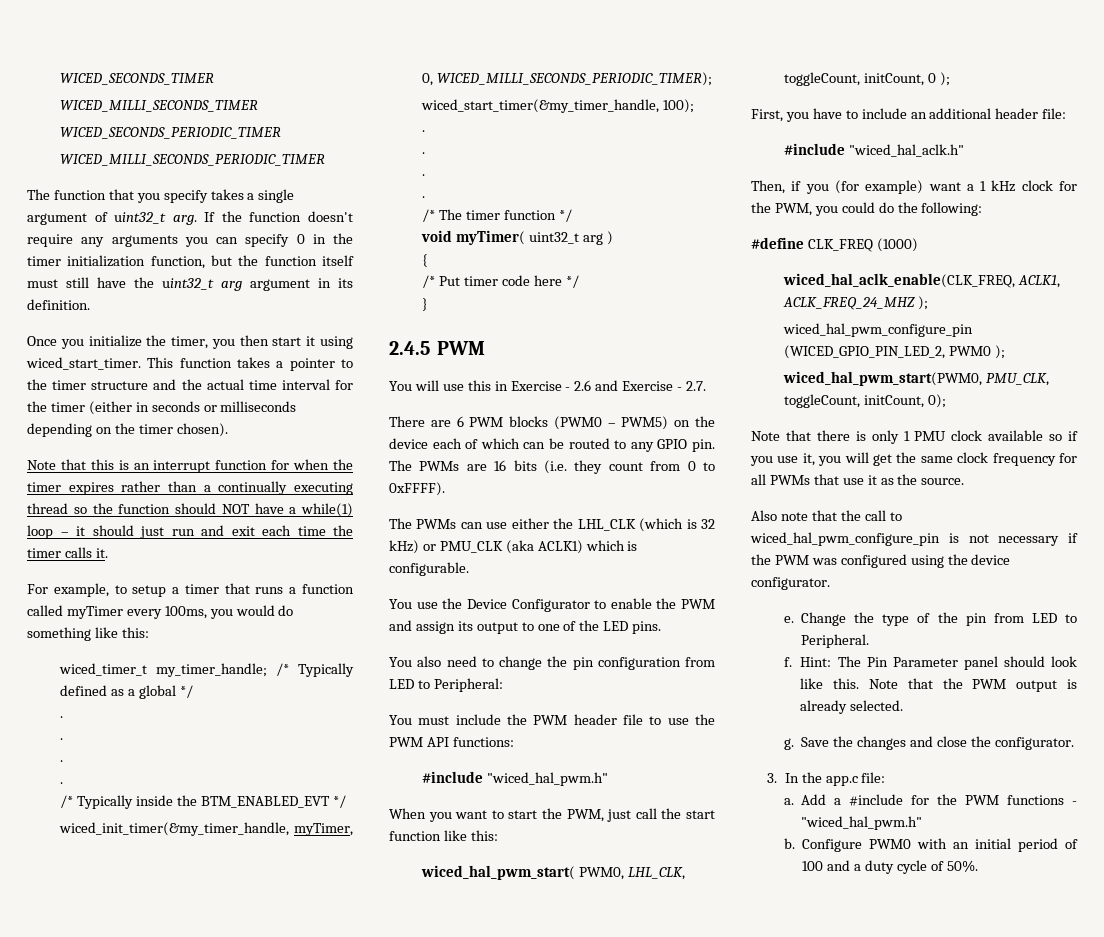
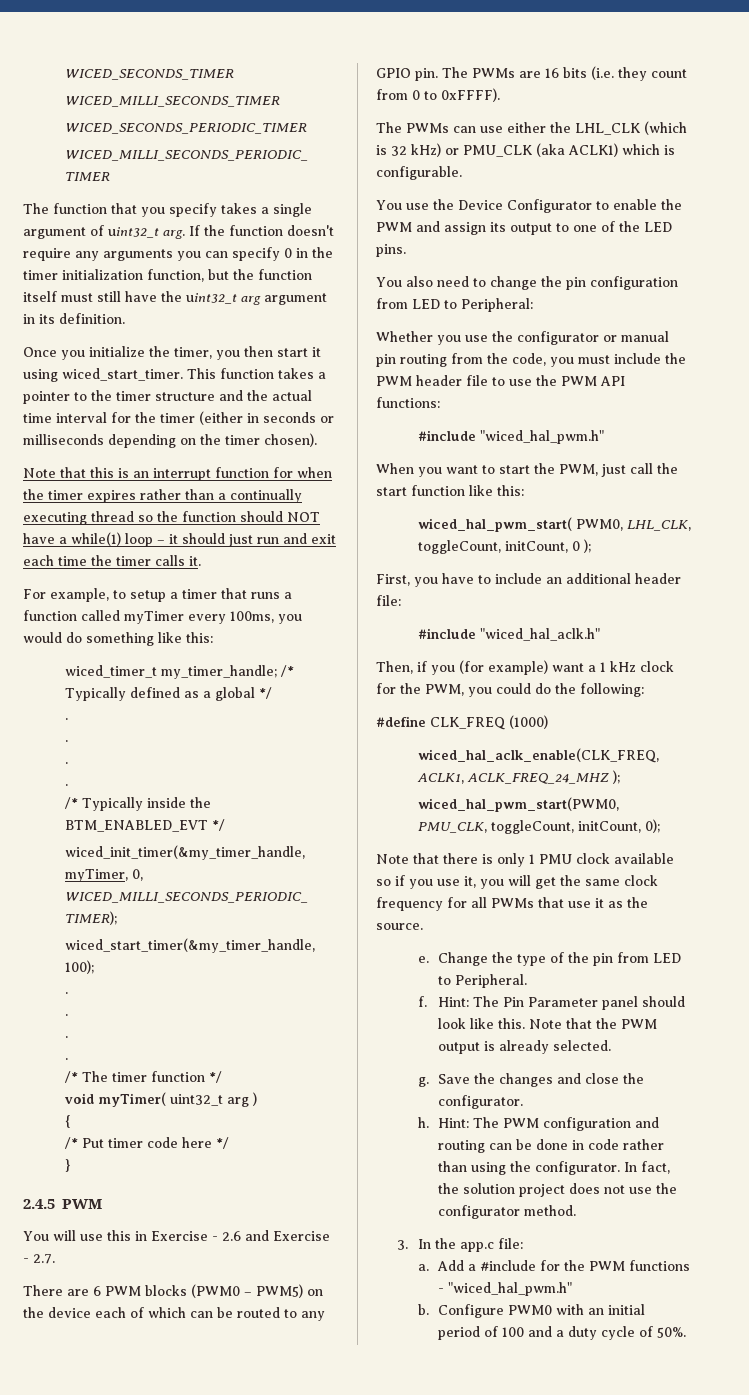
- You must include the PWM header file to use the PWM API functions:
+ Whether you use the configurator or manual pin routing from the code, you must include the PWM header file to use the PWM API functions:
- wiced_hal_pwm_configure_pin (WICED_GPIO_PIN_LED_2, PWM0 );
- Also note that the call to wiced_hal_pwm_configure_pin is not necessary if the PWM was configured using the device configurator.
+ h. Hint: The PWM configuration and routing can be done in code rather than using the configurator. In fact, the solution project does not use the configurator method.

